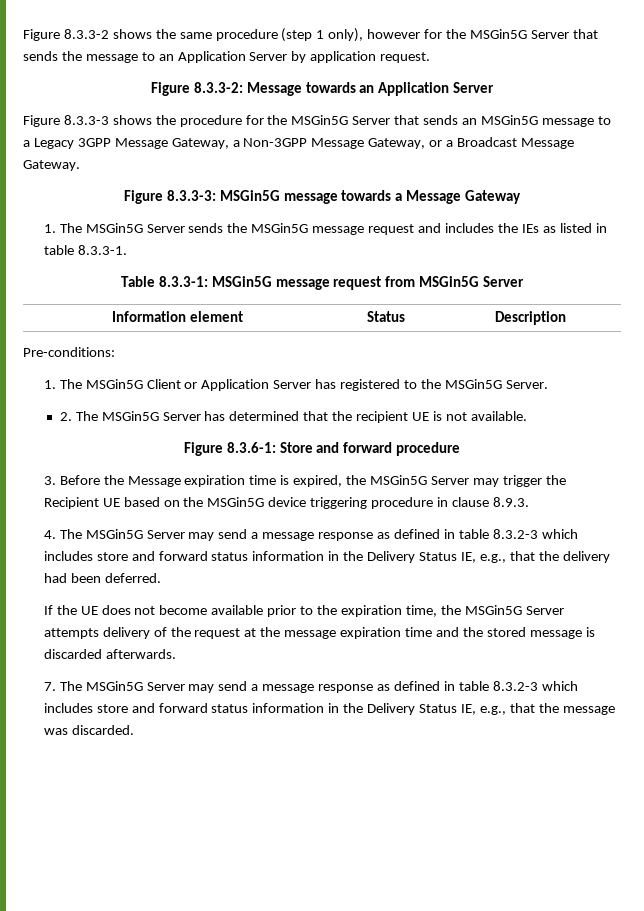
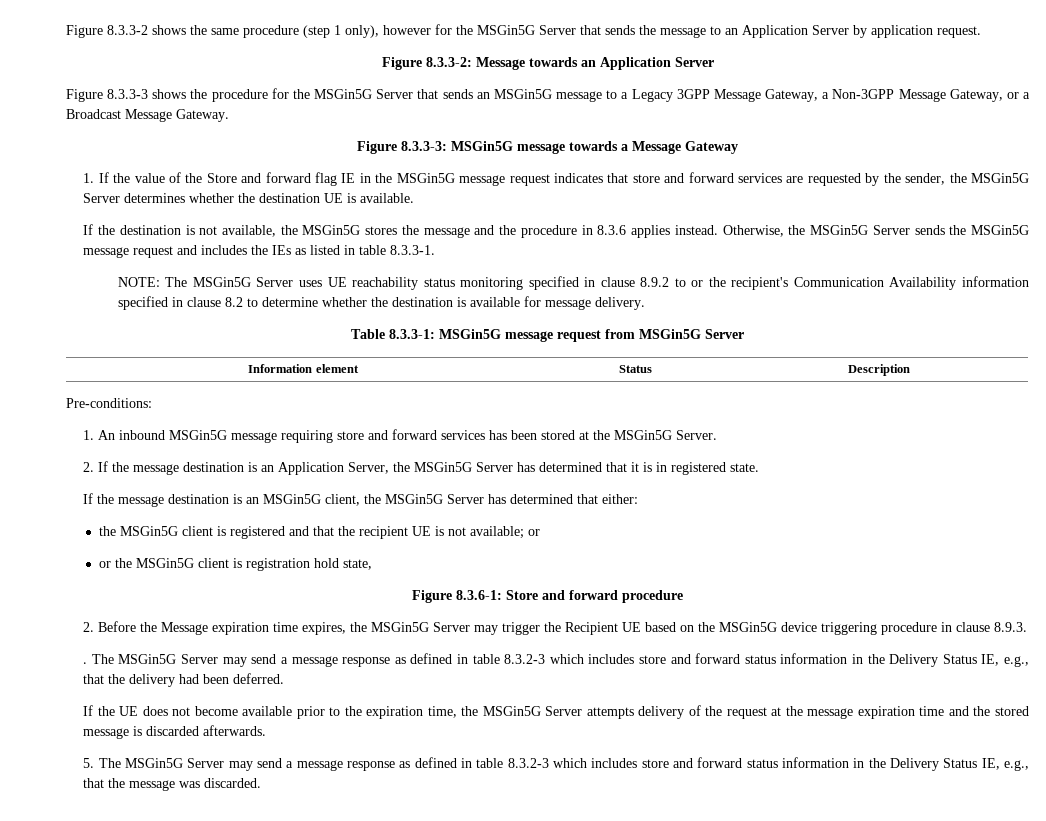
- 1. The MSGin5G Server sends the MSGin5G message request and includes the IEs as listed in table 8.3.3-1.
+ 1. If the value of the Store and forward flag IE in the MSGin5G message request indicates that store and forward services are requested by the sender, the MSGin5G Server determines whether the destination UE is available.
+ If the destination is not available, the MSGin5G stores the message and the procedure in 8.3.6 applies instead. Otherwise, the MSGin5G Server sends the MSGin5G message request and includes the IEs as listed in table 8.3.3-1.
+ NOTE: The MSGin5G Server uses UE reachability status monitoring specified in clause 8.9.2 to or the recipient's Communication Availability information specified in clause 8.2 to determine whether the destination is available for message delivery.
- 1. The MSGin5G Client or Application Server has registered to the MSGin5G Server.
- 2. The MSGin5G Server has determined that the recipient UE is not available.
+ 1. An inbound MSGin5G message requiring store and forward services has been stored at the MSGin5G Server.
+ 2. If the message destination is an Application Server, the MSGin5G Server has determined that it is in registered state.
+ If the message destination is an MSGin5G client, the MSGin5G Server has determined that either:
+ the MSGin5G client is registered and that the recipient UE is not available; or
+ or the MSGin5G client is registration hold state,
- 3. Before the Message expiration time is expired, the MSGin5G Server may trigger the Recipient UE based on the MSGin5G device triggering procedure in clause 8.9.3.
+ 2. Before the Message expiration time expires, the MSGin5G Server may trigger the Recipient UE based on the MSGin5G device triggering procedure in clause 8.9.3.
- 4. The MSGin5G Server may send a message response as defined in table 8.3.2-3 which includes store and forward status information in the Delivery Status IE, e.g., that the delivery had been deferred.
+ . The MSGin5G Server may send a message response as defined in table 8.3.2-3 which includes store and forward status information in the Delivery Status IE, e.g., that the delivery had been deferred.
- 7. The MSGin5G Server may send a message response as defined in table 8.3.2-3 which includes store and forward status information in the Delivery Status IE, e.g., that the message was discarded.
+ 5. The MSGin5G Server may send a message response as defined in table 8.3.2-3 which includes store and forward status information in the Delivery Status IE, e.g., that the message was discarded.

